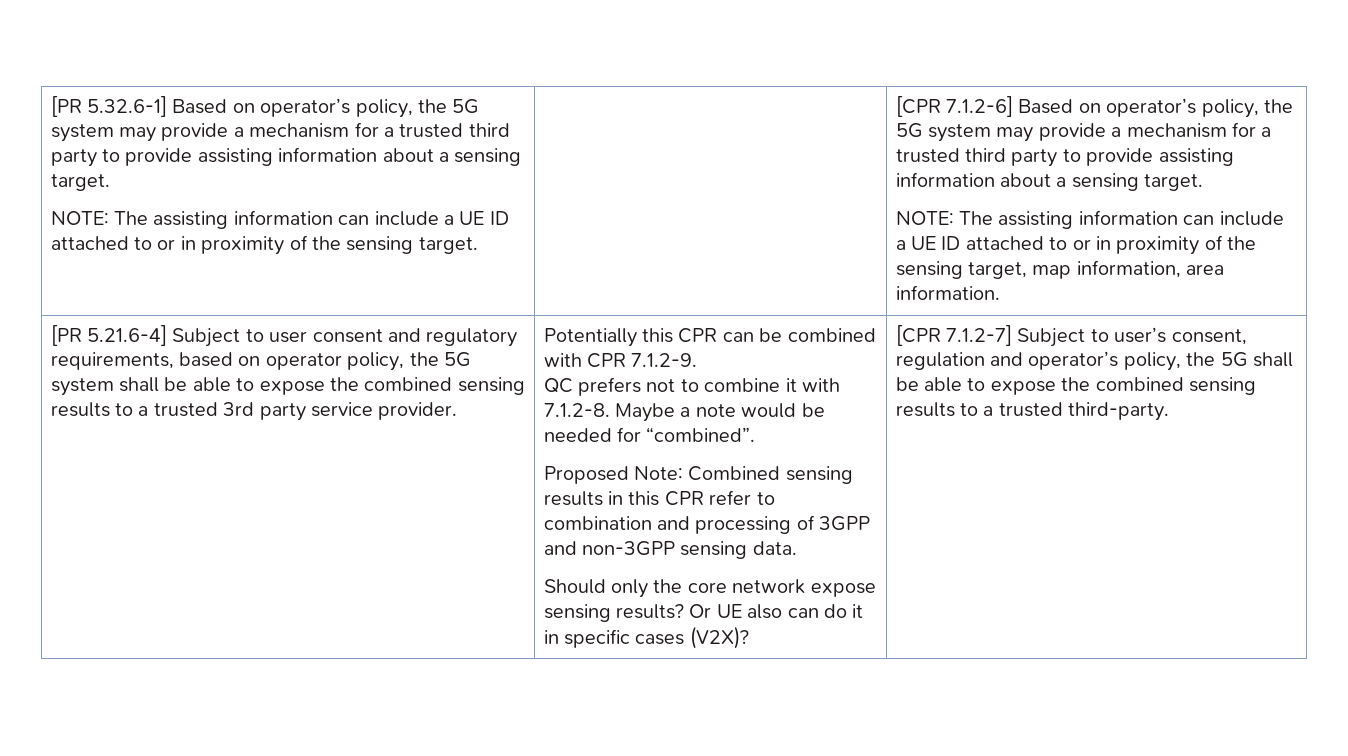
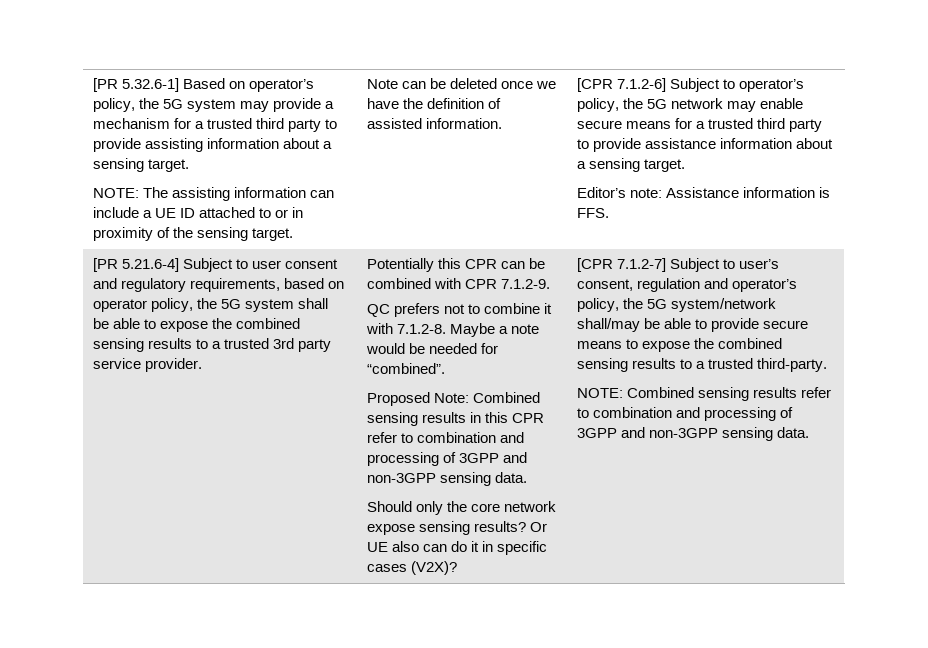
+ Note can be deleted once we have the definition of assisted information.
- [CPR 7.1.2-6] Based on operator’s policy, the 5G system may provide a mechanism for a trusted third party to provide assisting information about a sensing target.
- NOTE: The assisting information can include a UE ID attached to or in proximity of the sensing target, map information, area information.
+ [CPR 7.1.2-6] Subject to operator’s policy, the 5G network may enable secure means for a trusted third party to provide assistance information about a sensing target.
+ Editor’s note: Assistance information is FFS.
- [CPR 7.1.2-7] Subject to user’s consent, regulation and operator’s policy, the 5G shall be able to expose the combined sensing results to a trusted third-party.
+ [CPR 7.1.2-7] Subject to user’s consent, regulation and operator’s policy, the 5G system/network shall/may be able to provide secure means to expose the combined sensing results to a trusted third-party.
+ NOTE: Combined sensing results refer to combination and processing of 3GPP and non-3GPP sensing data.

